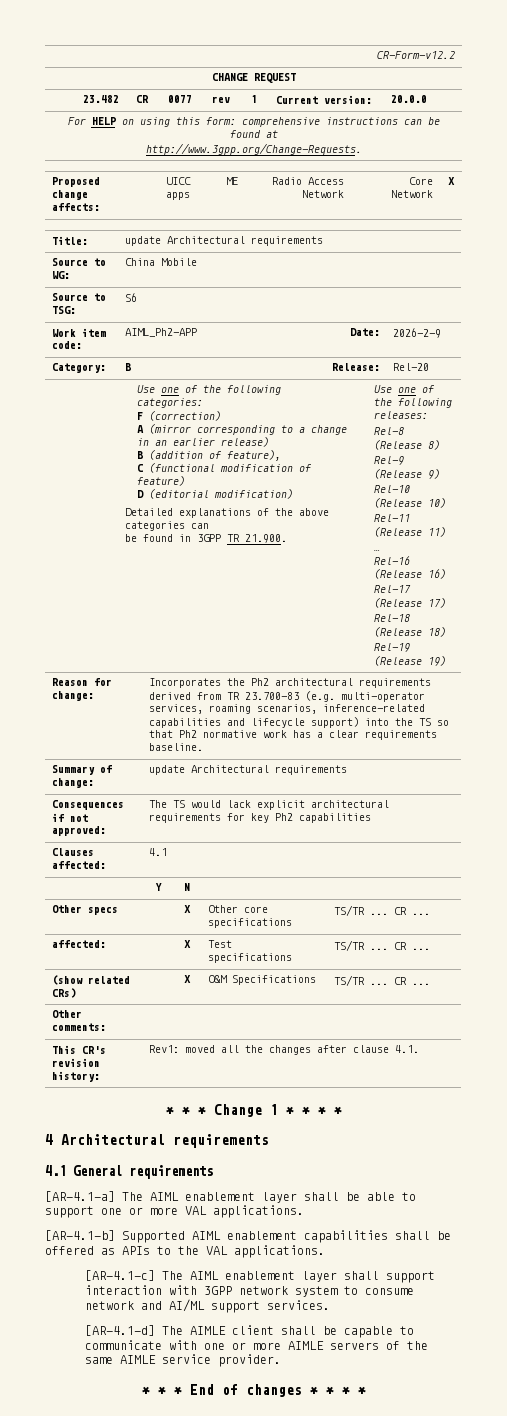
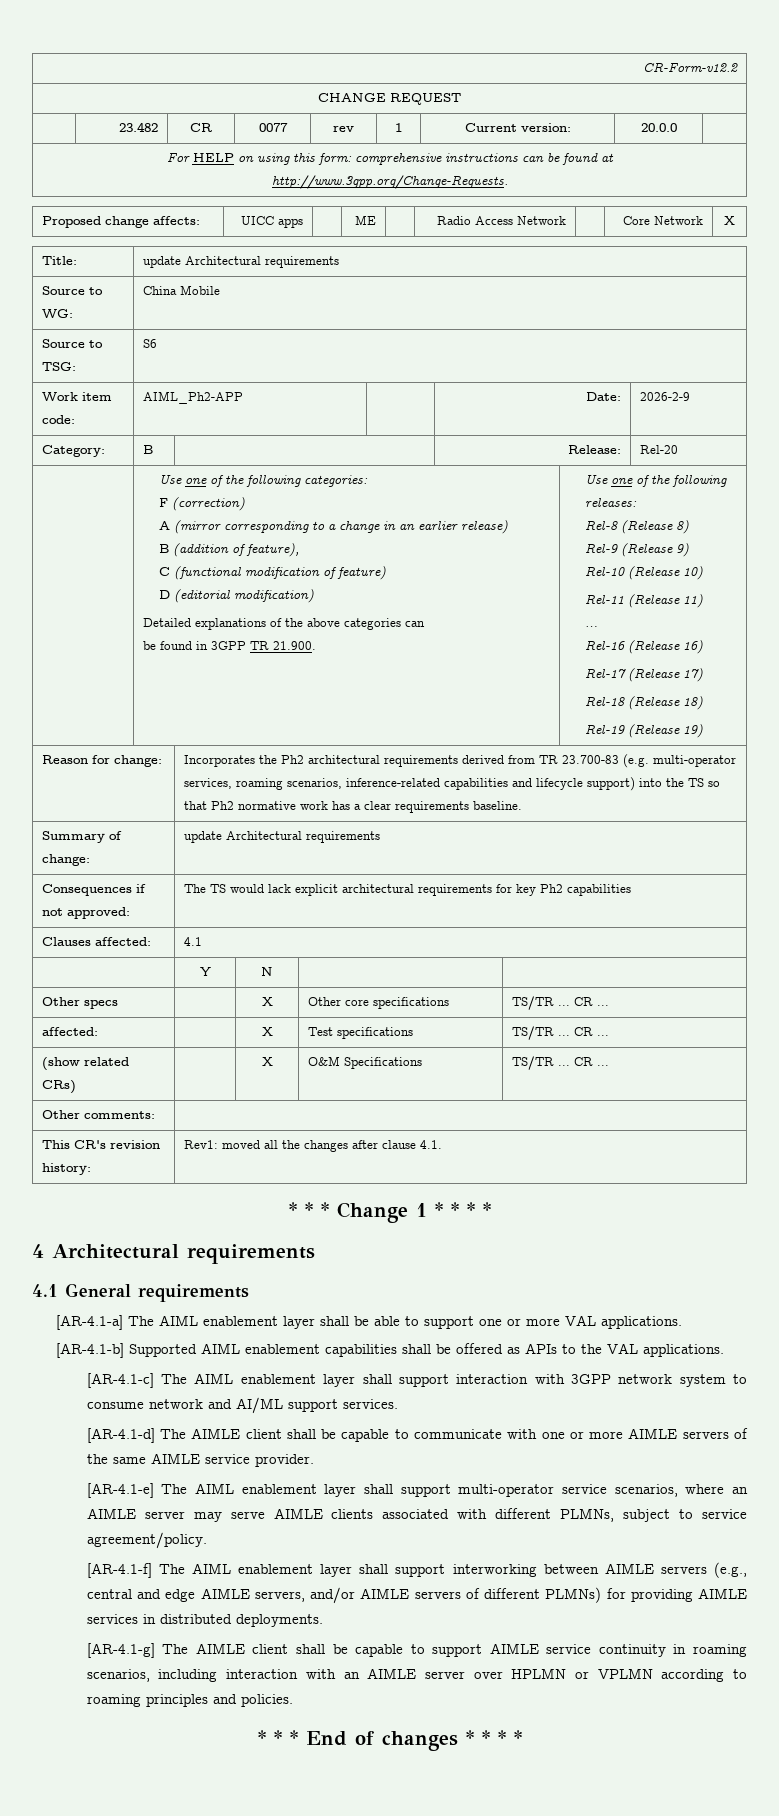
+ [AR-4.1-e] The AIML enablement layer shall support multi-operator service scenarios, where an AIMLE server may serve AIMLE clients associated with different PLMNs, subject to service agreement/policy.
+ [AR-4.1-f] The AIML enablement layer shall support interworking between AIMLE servers (e.g., central and edge AIMLE servers, and/or AIMLE servers of different PLMNs) for providing AIMLE services in distributed deployments.
+ [AR-4.1-g] The AIMLE client shall be capable to support AIMLE service continuity in roaming scenarios, including interaction with an AIMLE server over HPLMN or VPLMN according to roaming principles and policies.

